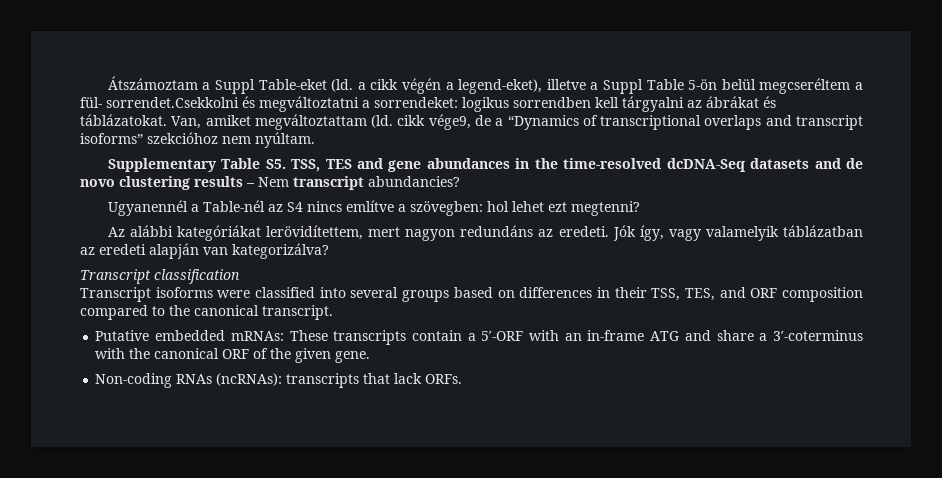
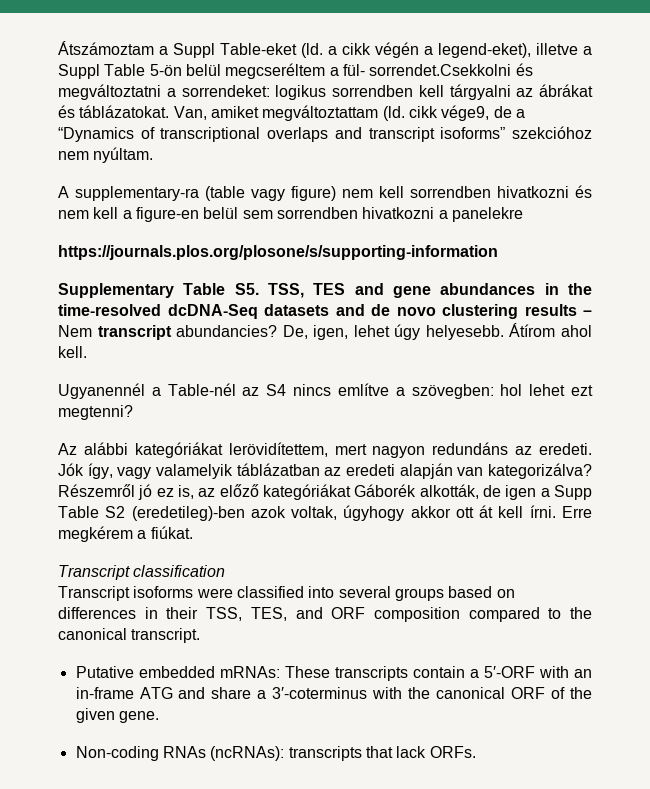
+ A supplementary-ra (table vagy figure) nem kell sorrendben hivatkozni és nem kell a figure-en belül sem sorrendben hivatkozni a panelekre
+ https://journals.plos.org/plosone/s/supporting-information
+ De, igen, lehet úgy helyesebb. Átírom ahol kell.
+ Részemről jó ez is, az előző kategóriákat Gáborék alkották, de igen a Supp Table S2 (eredetileg)-ben azok voltak, úgyhogy akkor ott át kell írni. Erre megkérem a fiúkat.

